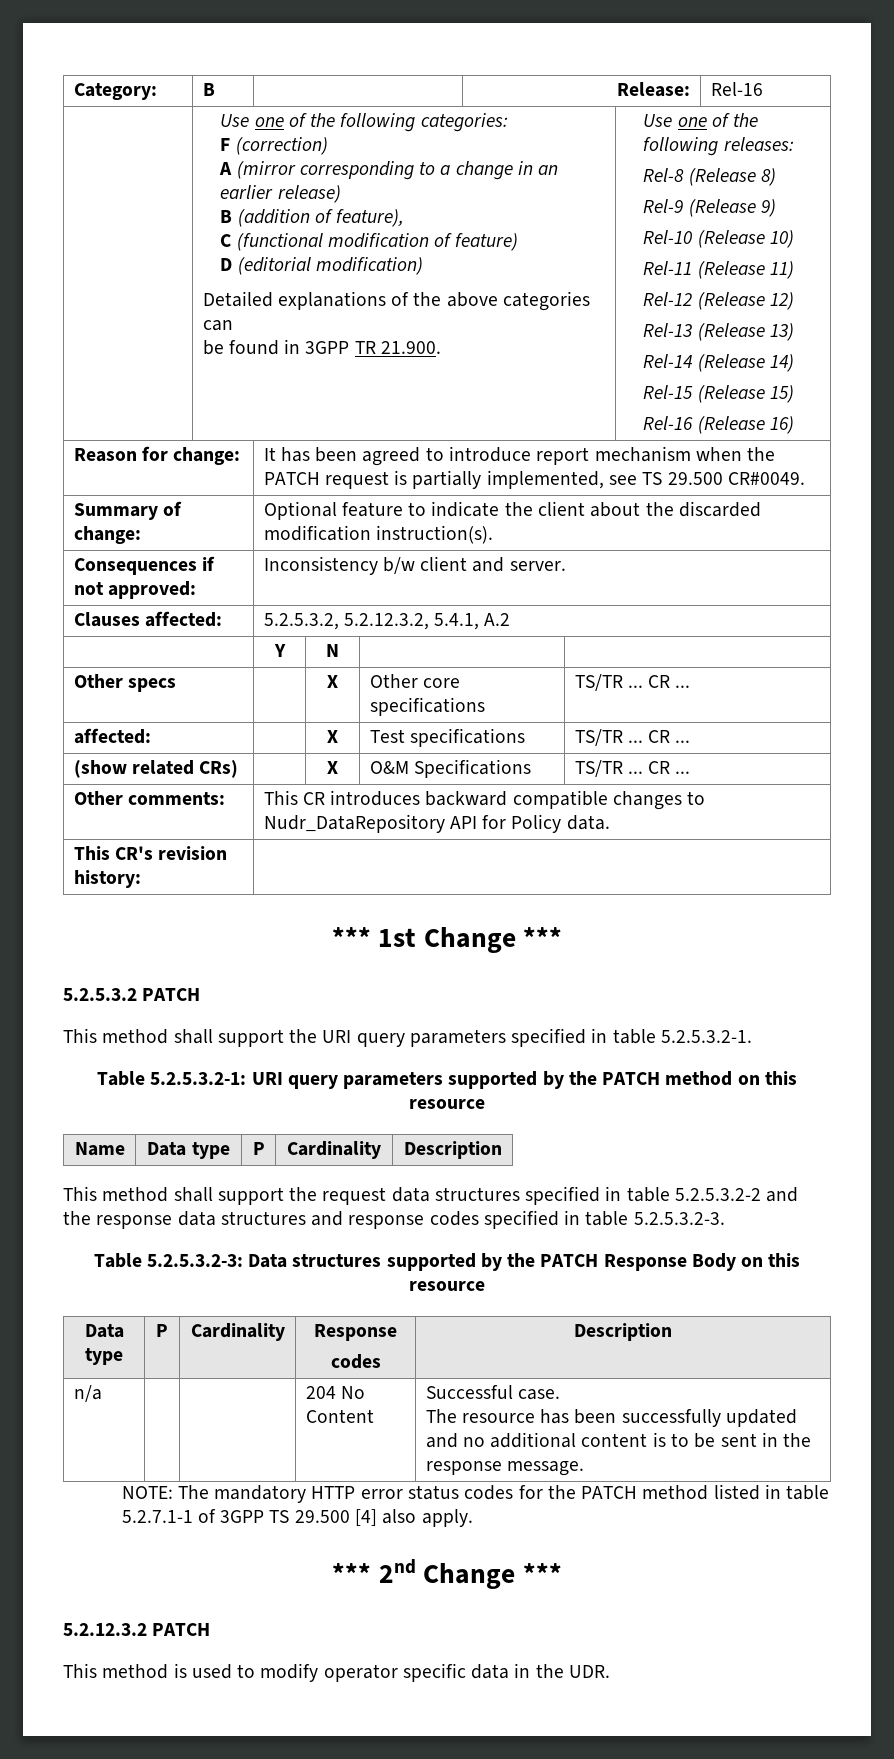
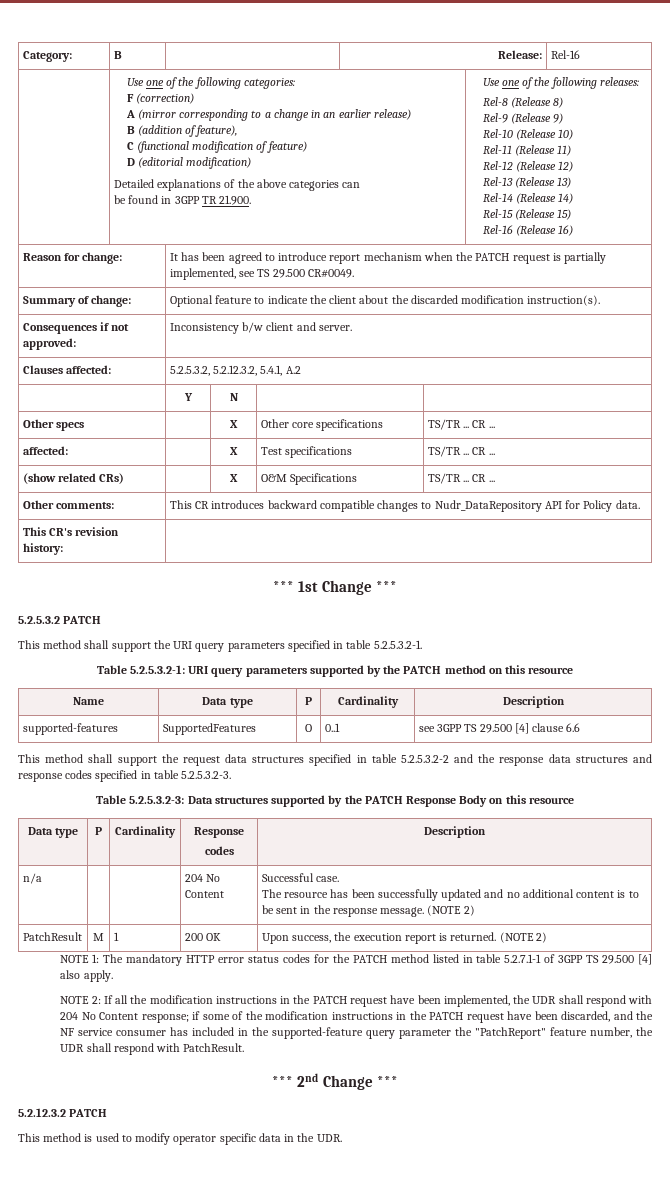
+ supported-features | SupportedFeatures | O | 0..1 | see 3GPP TS 29.500 [4] clause 6.6
  n/a | | | 204 No Content | Successful case.
- The resource has been successfully updated and no additional content is to be sent in the response message.
- NOTE: The mandatory HTTP error status codes for the PATCH method listed in table 5.2.7.1-1 of 3GPP TS 29.500 [4] also apply.
+ The resource has been successfully updated and no additional content is to be sent in the response message. (NOTE 2)
+ PatchResult | M | 1 | 200 OK | Upon success, the execution report is returned. (NOTE 2)
+ NOTE 1: The mandatory HTTP error status codes for the PATCH method listed in table 5.2.7.1-1 of 3GPP TS 29.500 [4] also apply.
+ NOTE 2: If all the modification instructions in the PATCH request have been implemented, the UDR shall respond with 204 No Content response; if some of the modification instructions in the PATCH request have been discarded, and the NF service consumer has included in the supported-feature query parameter the "PatchReport" feature number, the UDR shall respond with PatchResult.

